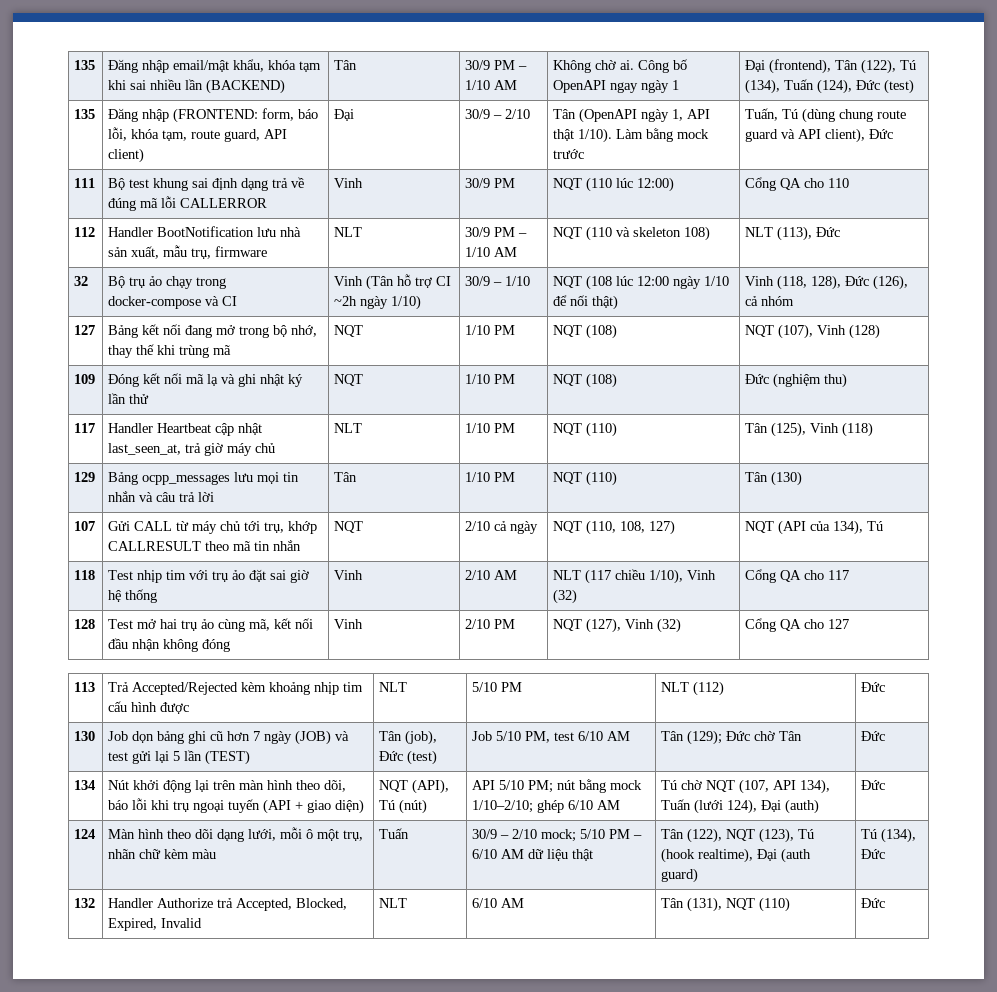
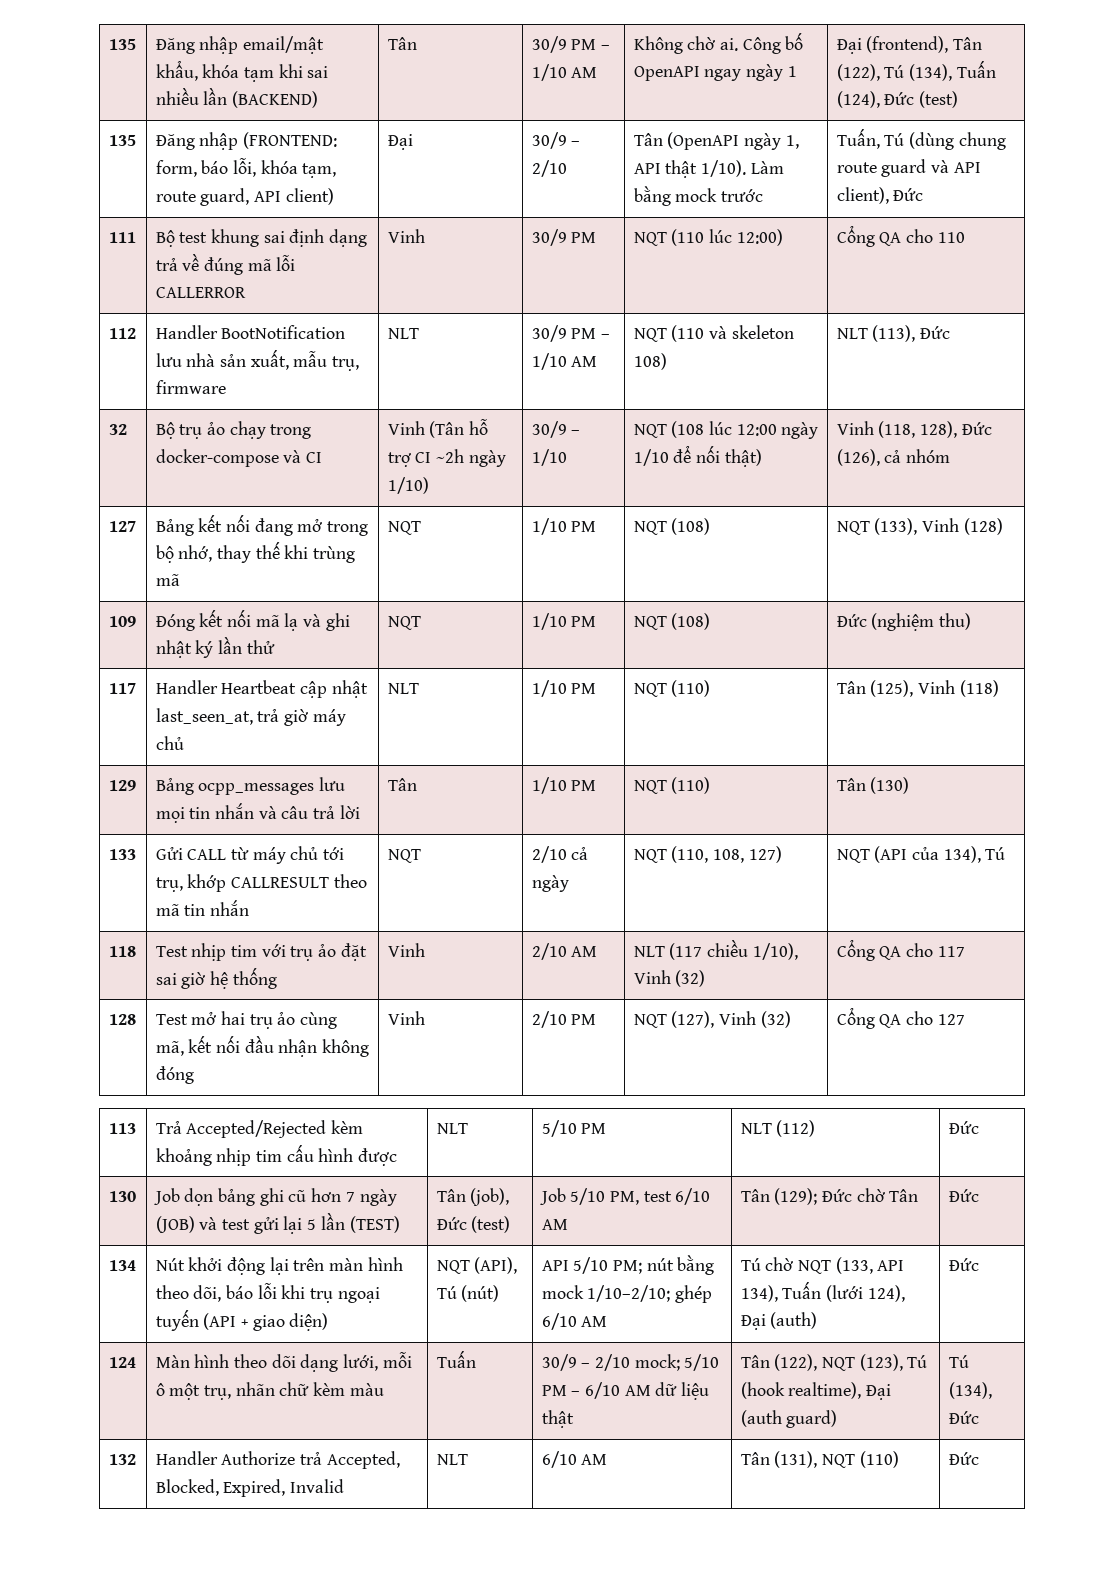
- 127 | Bảng kết nối đang mở trong bộ nhớ, thay thế khi trùng mã | NQT | 1/10 PM | NQT (108) | NQT (107), Vinh (128)
+ 127 | Bảng kết nối đang mở trong bộ nhớ, thay thế khi trùng mã | NQT | 1/10 PM | NQT (108) | NQT (133), Vinh (128)
- 107 | Gửi CALL từ máy chủ tới trụ, khớp CALLRESULT theo mã tin nhắn | NQT | 2/10 cả ngày | NQT (110, 108, 127) | NQT (API của 134), Tú
+ 133 | Gửi CALL từ máy chủ tới trụ, khớp CALLRESULT theo mã tin nhắn | NQT | 2/10 cả ngày | NQT (110, 108, 127) | NQT (API của 134), Tú
- Tú chờ NQT (107, API 134), Tuấn (lưới 124), Đại (auth)
+ Tú chờ NQT (133, API 134), Tuấn (lưới 124), Đại (auth)

